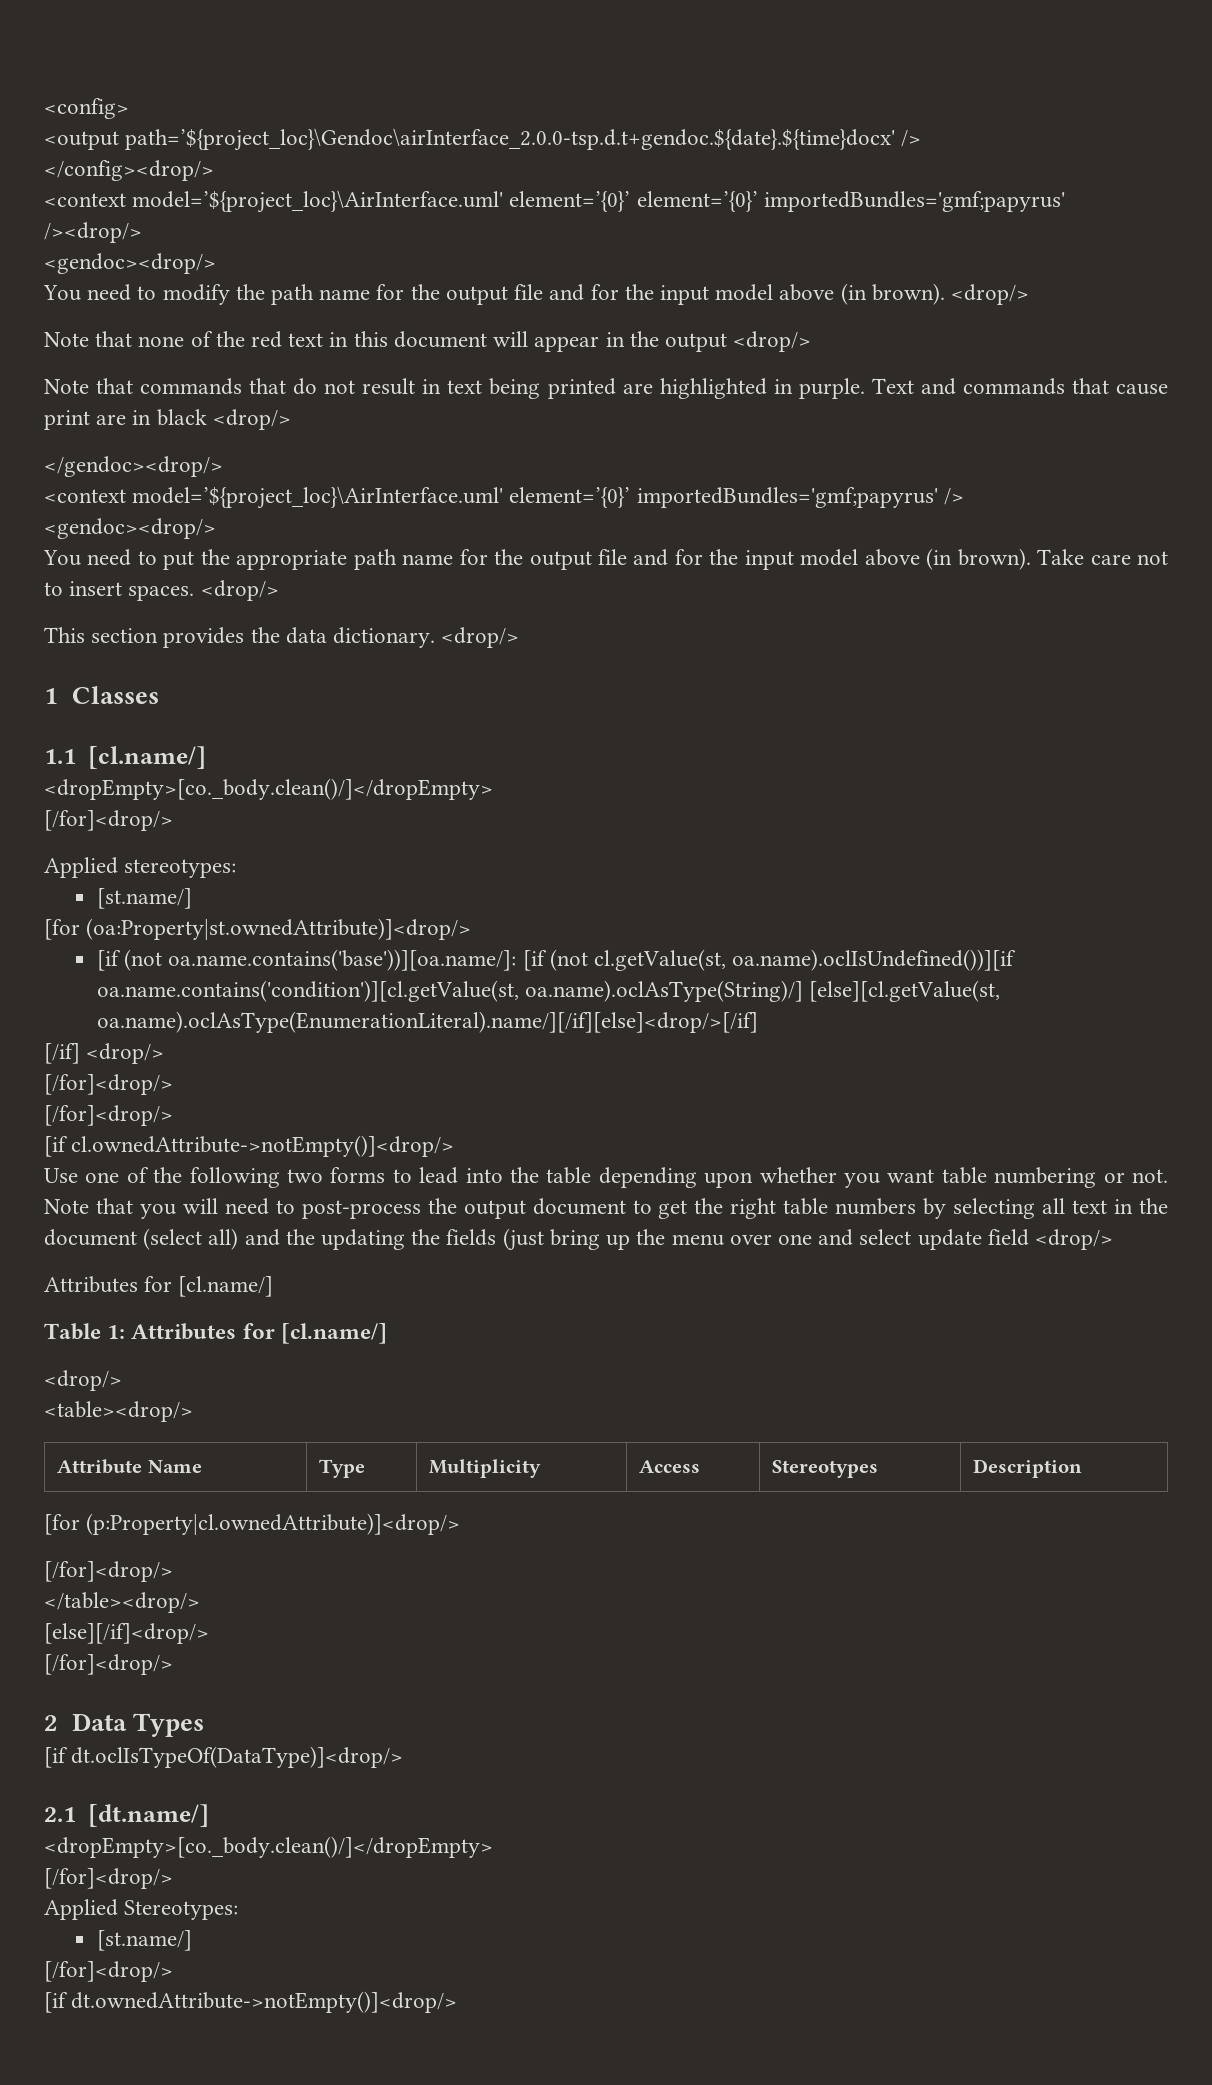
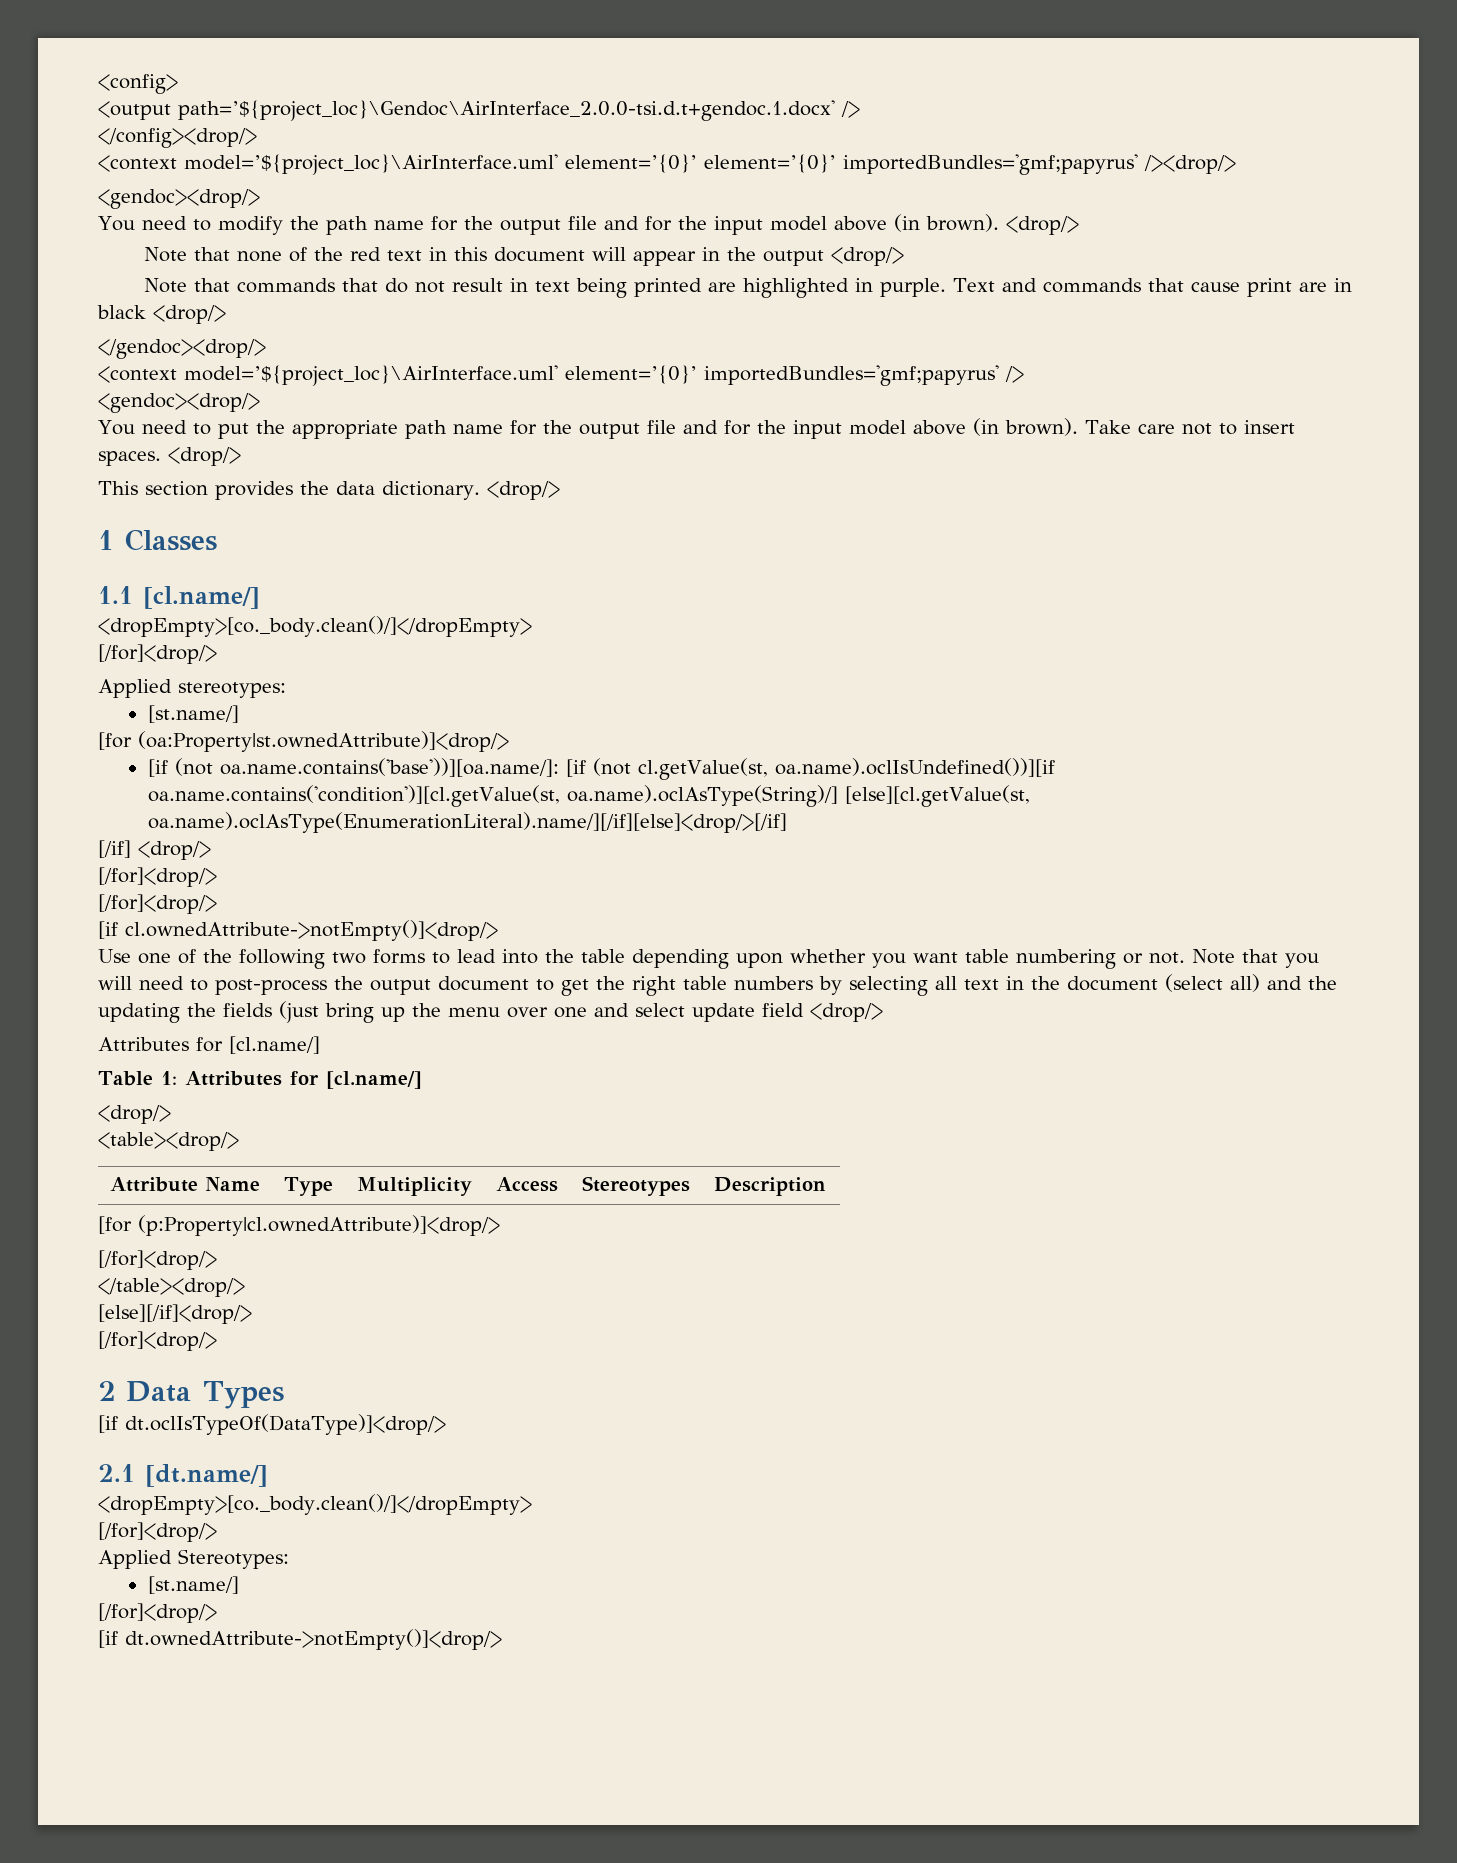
- <output path=’${project_loc}\Gendoc\airInterface_2.0.0-tsp.d.t+gendoc.${date}.${time}docx' />
+ <output path=’${project_loc}\Gendoc\AirInterface_2.0.0-tsi.d.t+gendoc.1.docx' />

